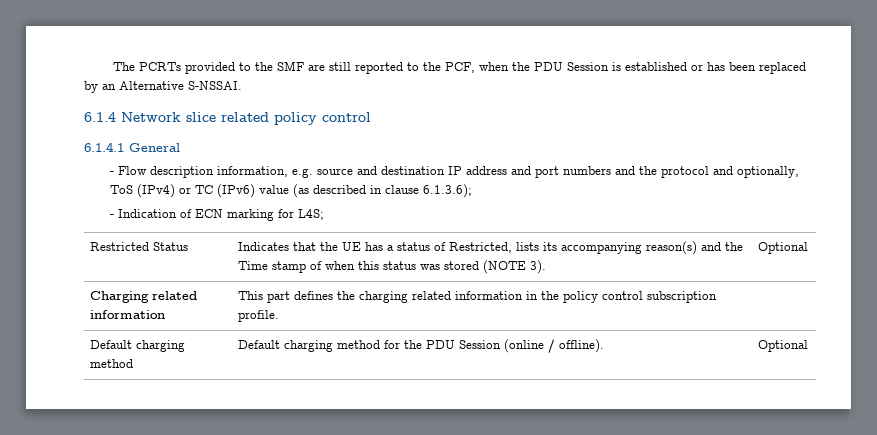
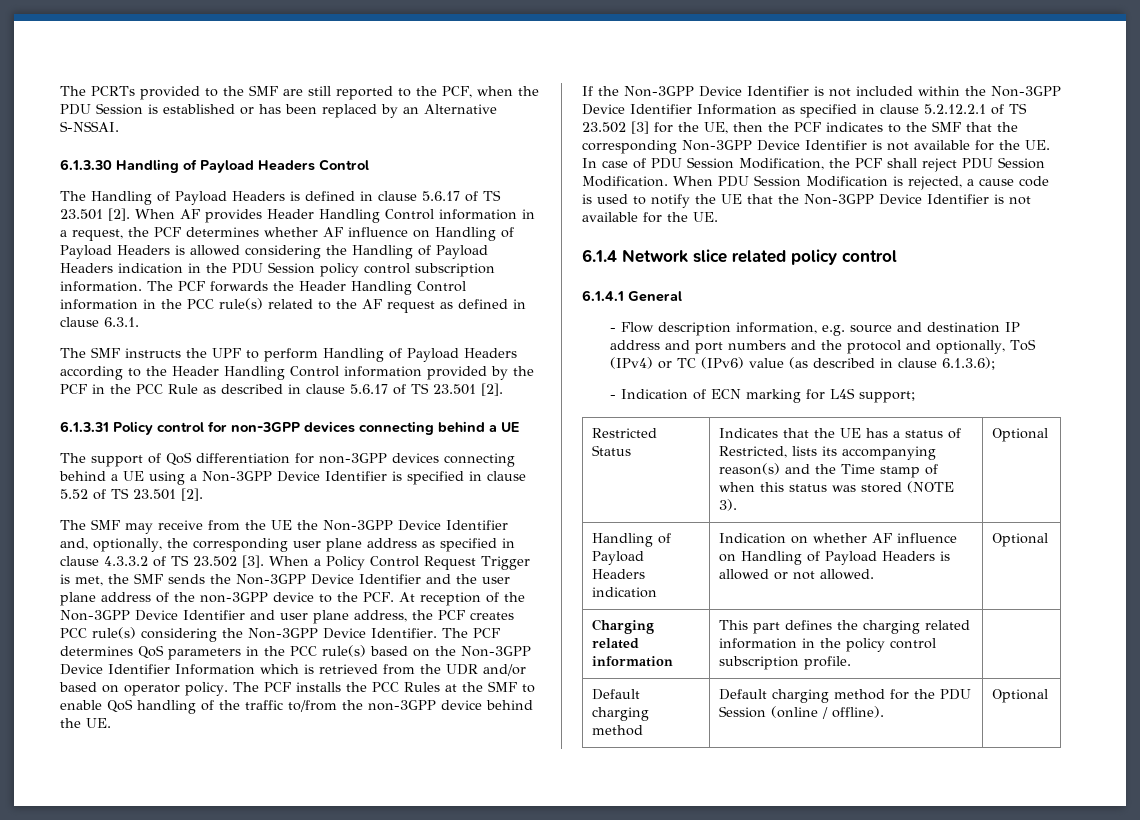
+ 6.1.3.30 Handling of Payload Headers Control
+ The Handling of Payload Headers is defined in clause 5.6.17 of TS 23.501 [2]. When AF provides Header Handling Control information in a request, the PCF determines whether AF influence on Handling of Payload Headers is allowed considering the Handling of Payload Headers indication in the PDU Session policy control subscription information. The PCF forwards the Header Handling Control information in the PCC rule(s) related to the AF request as defined in clause 6.3.1.
+ The SMF instructs the UPF to perform Handling of Payload Headers according to the Header Handling Control information provided by the PCF in the PCC Rule as described in clause 5.6.17 of TS 23.501 [2].
+ 6.1.3.31 Policy control for non-3GPP devices connecting behind a UE
+ The support of QoS differentiation for non-3GPP devices connecting behind a UE using a Non-3GPP Device Identifier is specified in clause 5.52 of TS 23.501 [2].
+ The SMF may receive from the UE the Non-3GPP Device Identifier and, optionally, the corresponding user plane address as specified in clause 4.3.3.2 of TS 23.502 [3]. When a Policy Control Request Trigger is met, the SMF sends the Non-3GPP Device Identifier and the user plane address of the non-3GPP device to the PCF. At reception of the Non-3GPP Device Identifier and user plane address, the PCF creates PCC rule(s) considering the Non-3GPP Device Identifier. The PCF determines QoS parameters in the PCC rule(s) based on the Non-3GPP Device Identifier Information which is retrieved from the UDR and/or based on operator policy. The PCF installs the PCC Rules at the SMF to enable QoS handling of the traffic to/from the non-3GPP device behind the UE.
+ If the Non-3GPP Device Identifier is not included within the Non-3GPP Device Identifier Information as specified in clause 5.2.12.2.1 of TS 23.502 [3] for the UE, then the PCF indicates to the SMF that the corresponding Non-3GPP Device Identifier is not available for the UE. In case of PDU Session Modification, the PCF shall reject PDU Session Modification. When PDU Session Modification is rejected, a cause code is used to notify the UE that the Non-3GPP Device Identifier is not available for the UE.
- - Indication of ECN marking for L4S;
+ - Indication of ECN marking for L4S support;
+ Handling of Payload Headers indication | Indication on whether AF influence on Handling of Payload Headers is allowed or not allowed. | Optional

